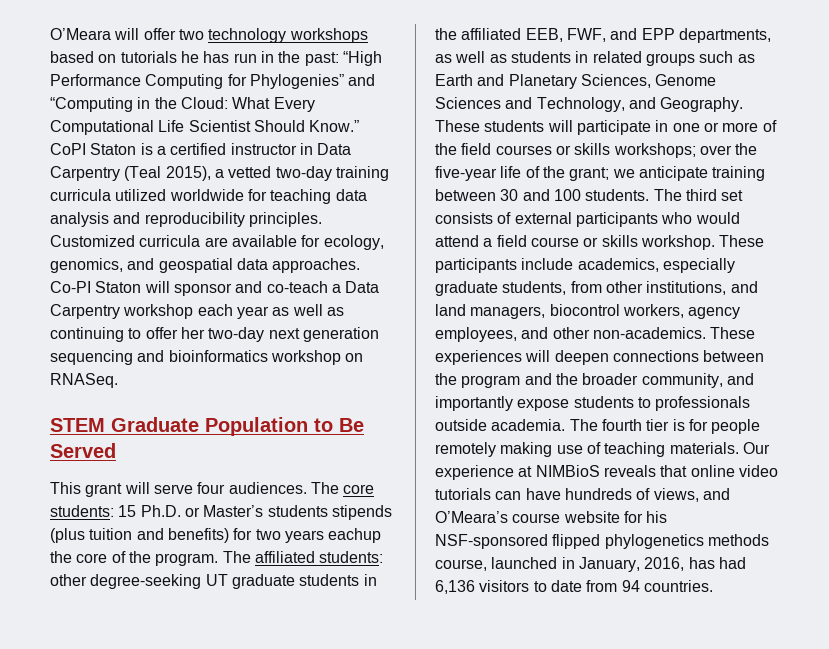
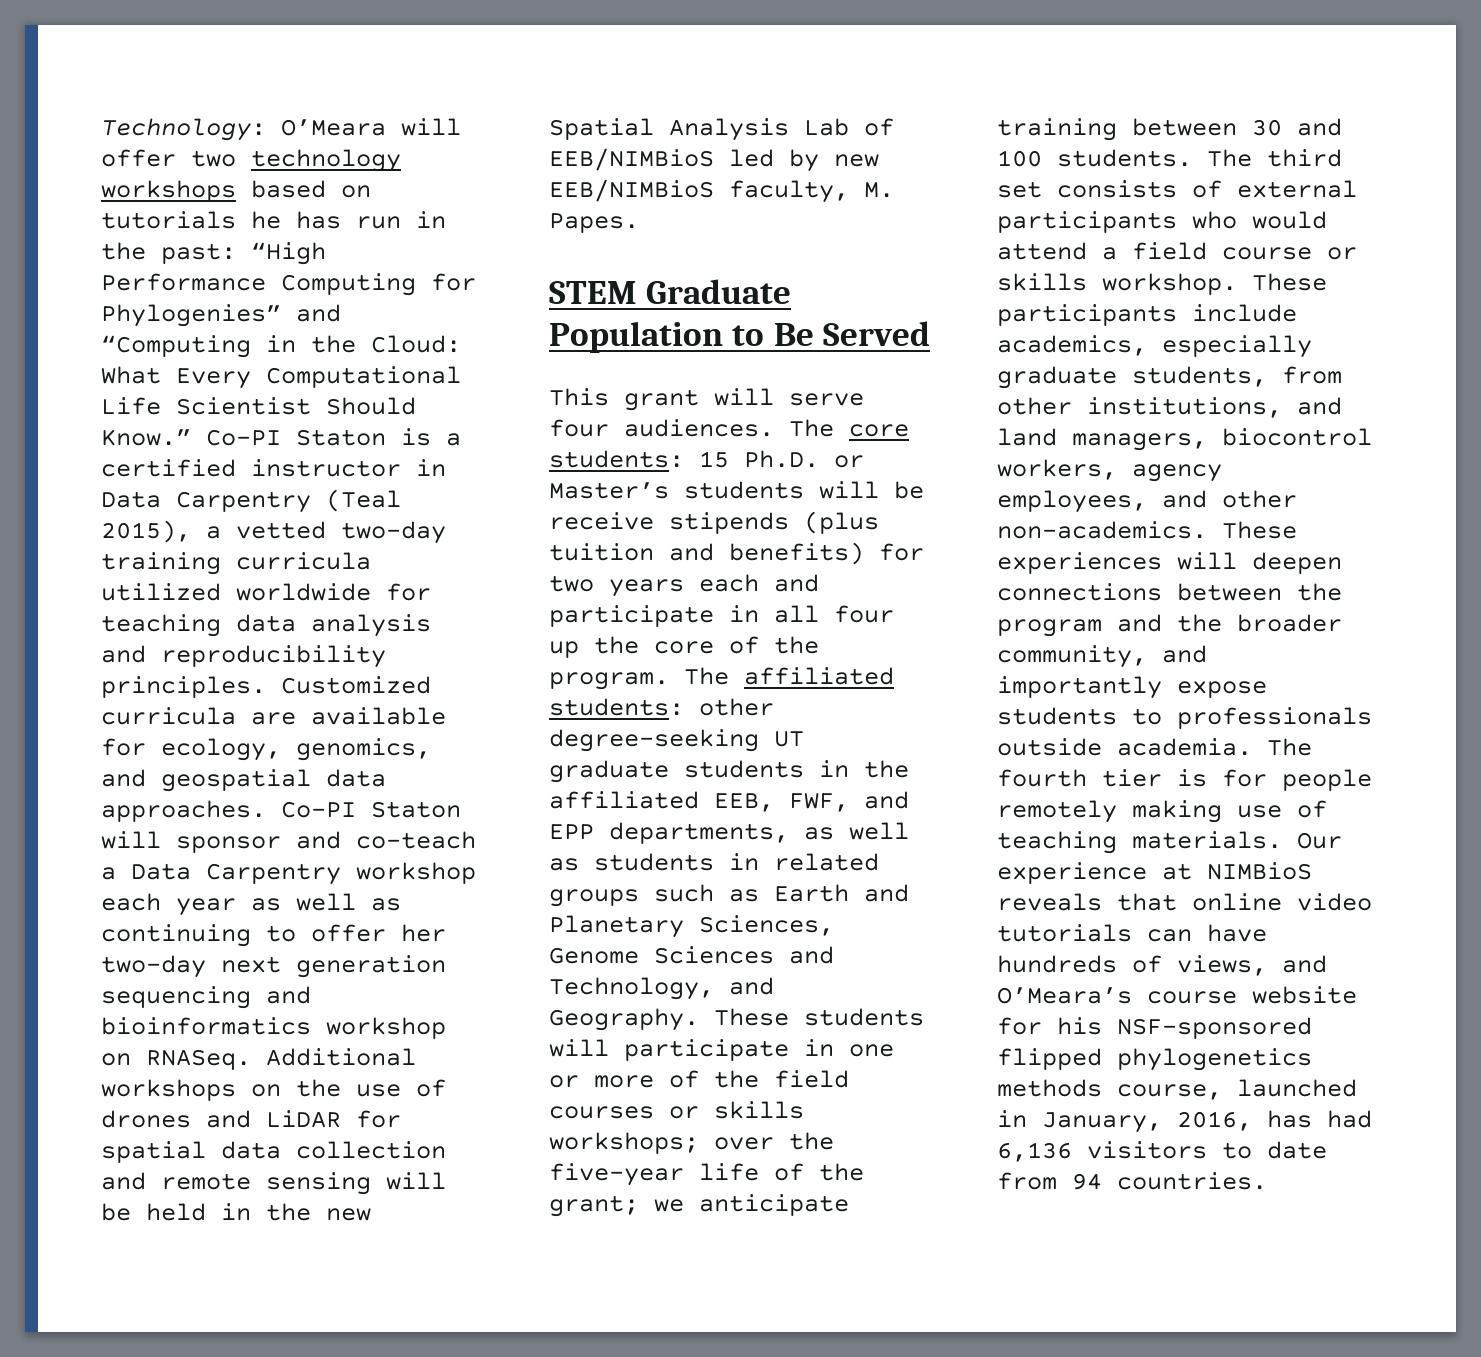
- O’Meara will offer two technology workshops based on tutorials he has run in the past: “High Performance Computing for Phylogenies” and “Computing in the Cloud: What Every Computational Life Scientist Should Know.”
+ Technology: O’Meara will offer two technology workshops based on tutorials he has run in the past: “High Performance Computing for Phylogenies” and “Computing in the Cloud: What Every Computational Life Scientist Should Know.”
- CoPI Staton is a certified instructor in Data Carpentry (Teal 2015), a vetted two-day training curricula utilized worldwide for teaching data analysis and reproducibility principles.
+ Co-PI Staton is a certified instructor in Data Carpentry (Teal 2015), a vetted two-day training curricula utilized worldwide for teaching data analysis and reproducibility principles.
+ Additional workshops on the use of drones and LiDAR for spatial data collection and remote sensing will be held in the new Spatial Analysis Lab of EEB/NIMBioS led by new EEB/NIMBioS faculty, M. Papes.
- The core students: 15 Ph.D. or Master’s students stipends (plus tuition and benefits) for two years eachup the core of the program.
+ The core students: 15 Ph.D. or Master’s students will be receive stipends (plus tuition and benefits) for two years each and participate in all four up the core of the program.

